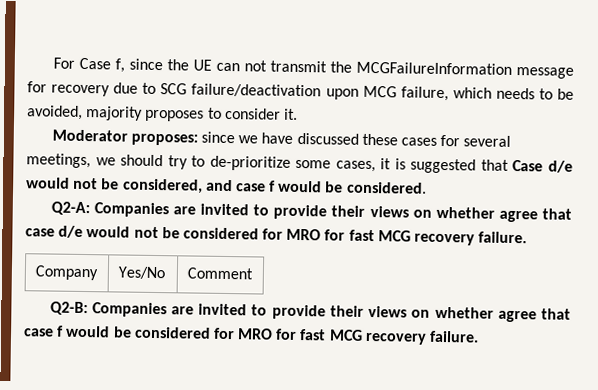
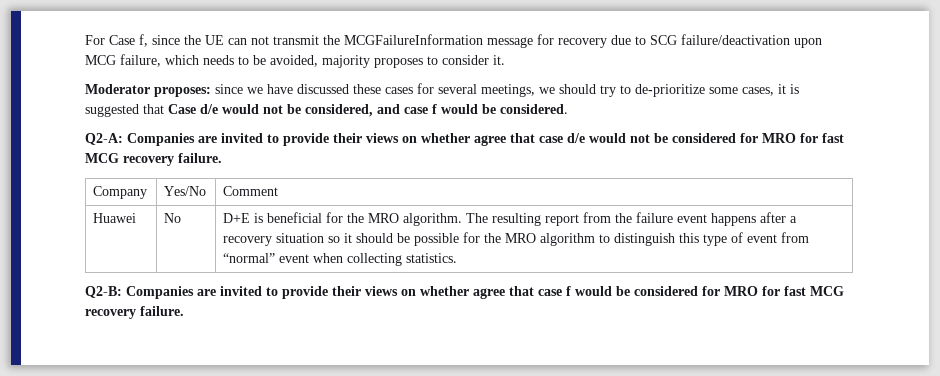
+ Huawei | No | D+E is beneficial for the MRO algorithm. The resulting report from the failure event happens after a recovery situation so it should be possible for the MRO algorithm to distinguish this type of event from “normal” event when collecting statistics.

